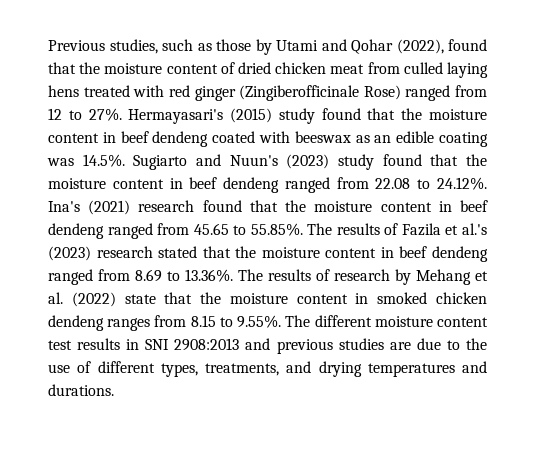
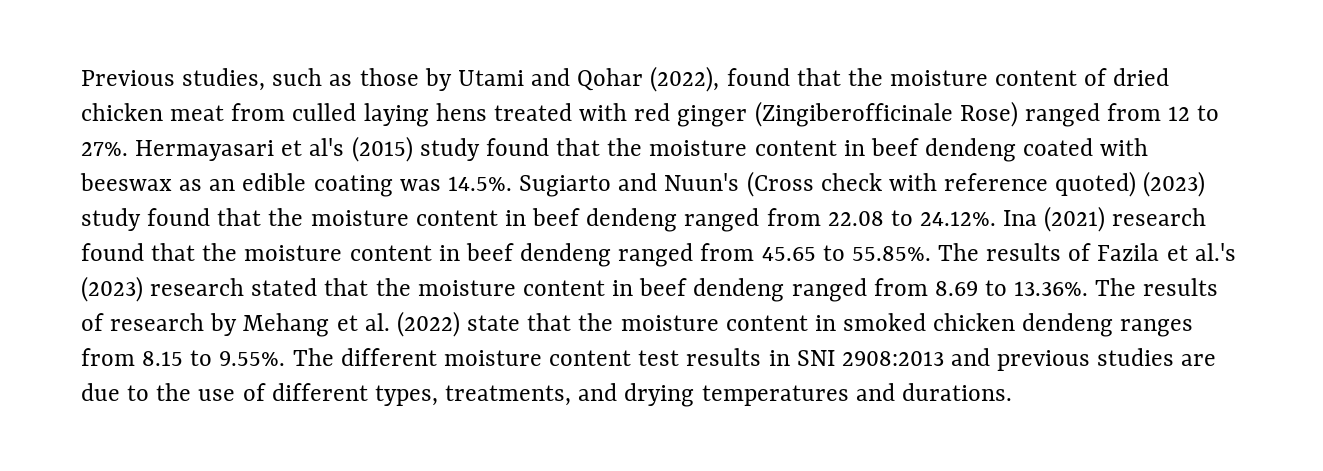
- Hermayasari's (2015) study found that the moisture content in beef dendeng coated with beeswax as an edible coating was 14.5%. Sugiarto and Nuun's (2023) study found that the moisture content in beef dendeng ranged from 22.08 to 24.12%. Ina's (2021) research found that the moisture content in beef dendeng ranged from 45.65 to 55.85%. The results of Fazila et al.'s (2023) research stated that the moisture content in beef dendeng ranged from 8.69 to 13.36%. The results of research by Mehang et al. (2022) state that the moisture content in smoked chicken dendeng ranges from 8.15 to 9.55%. The different moisture content test results in SNI 2908:2013 and previous studies are due to the use of different types, treatments, and drying temperatures and durations.
+ Hermayasari et al's (2015) study found that the moisture content in beef dendeng coated with beeswax as an edible coating was 14.5%. Sugiarto and Nuun's (Cross check with reference quoted) (2023) study found that the moisture content in beef dendeng ranged from 22.08 to 24.12%. Ina (2021) research found that the moisture content in beef dendeng ranged from 45.65 to 55.85%. The results of Fazila et al.'s (2023) research stated that the moisture content in beef dendeng ranged from 8.69 to 13.36%. The results of research by Mehang et al. (2022) state that the moisture content in smoked chicken dendeng ranges from 8.15 to 9.55%. The different moisture content test results in SNI 2908:2013 and previous studies are due to the use of different types, treatments, and drying temperatures and durations.

